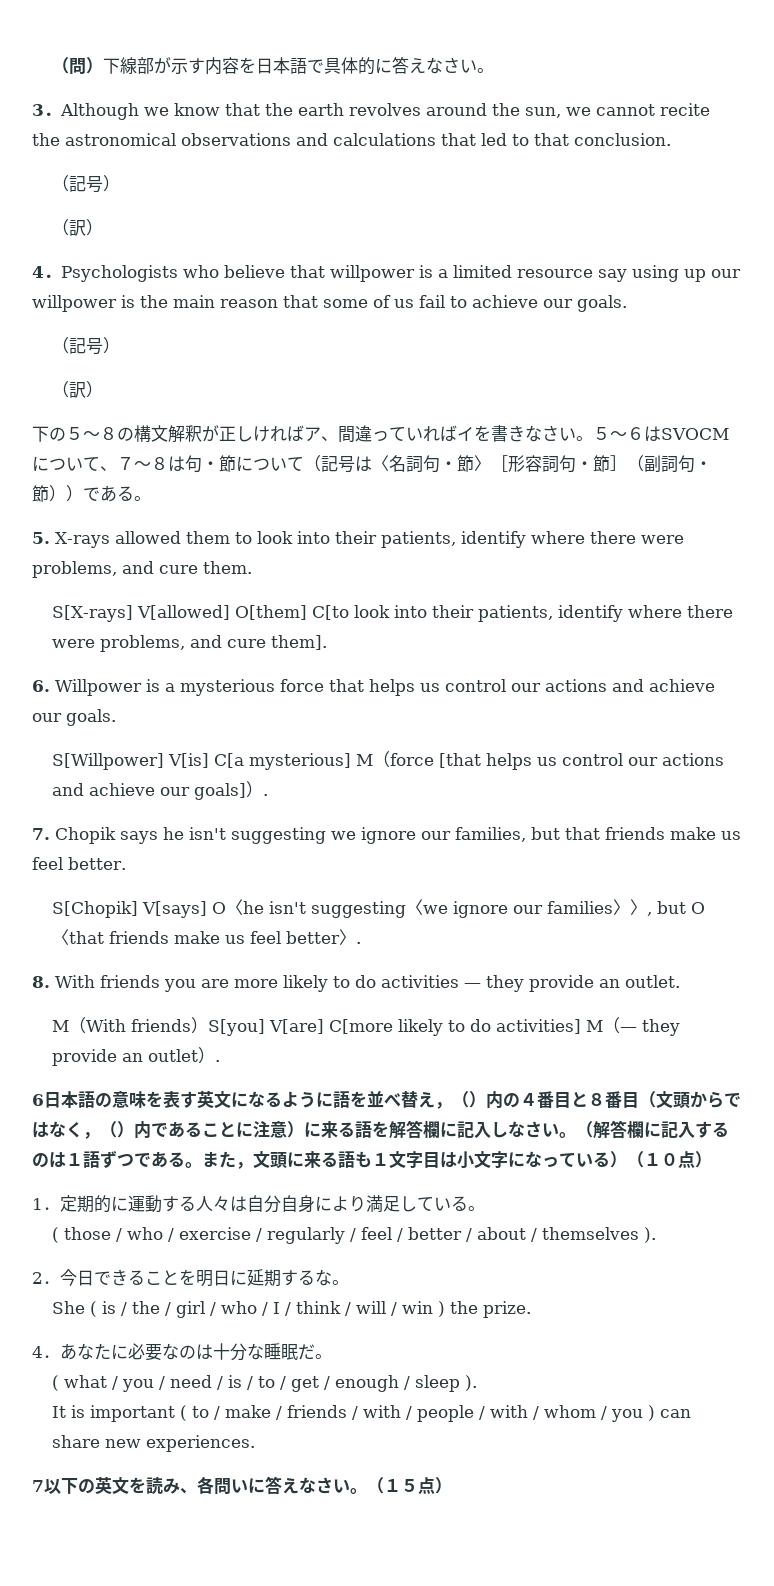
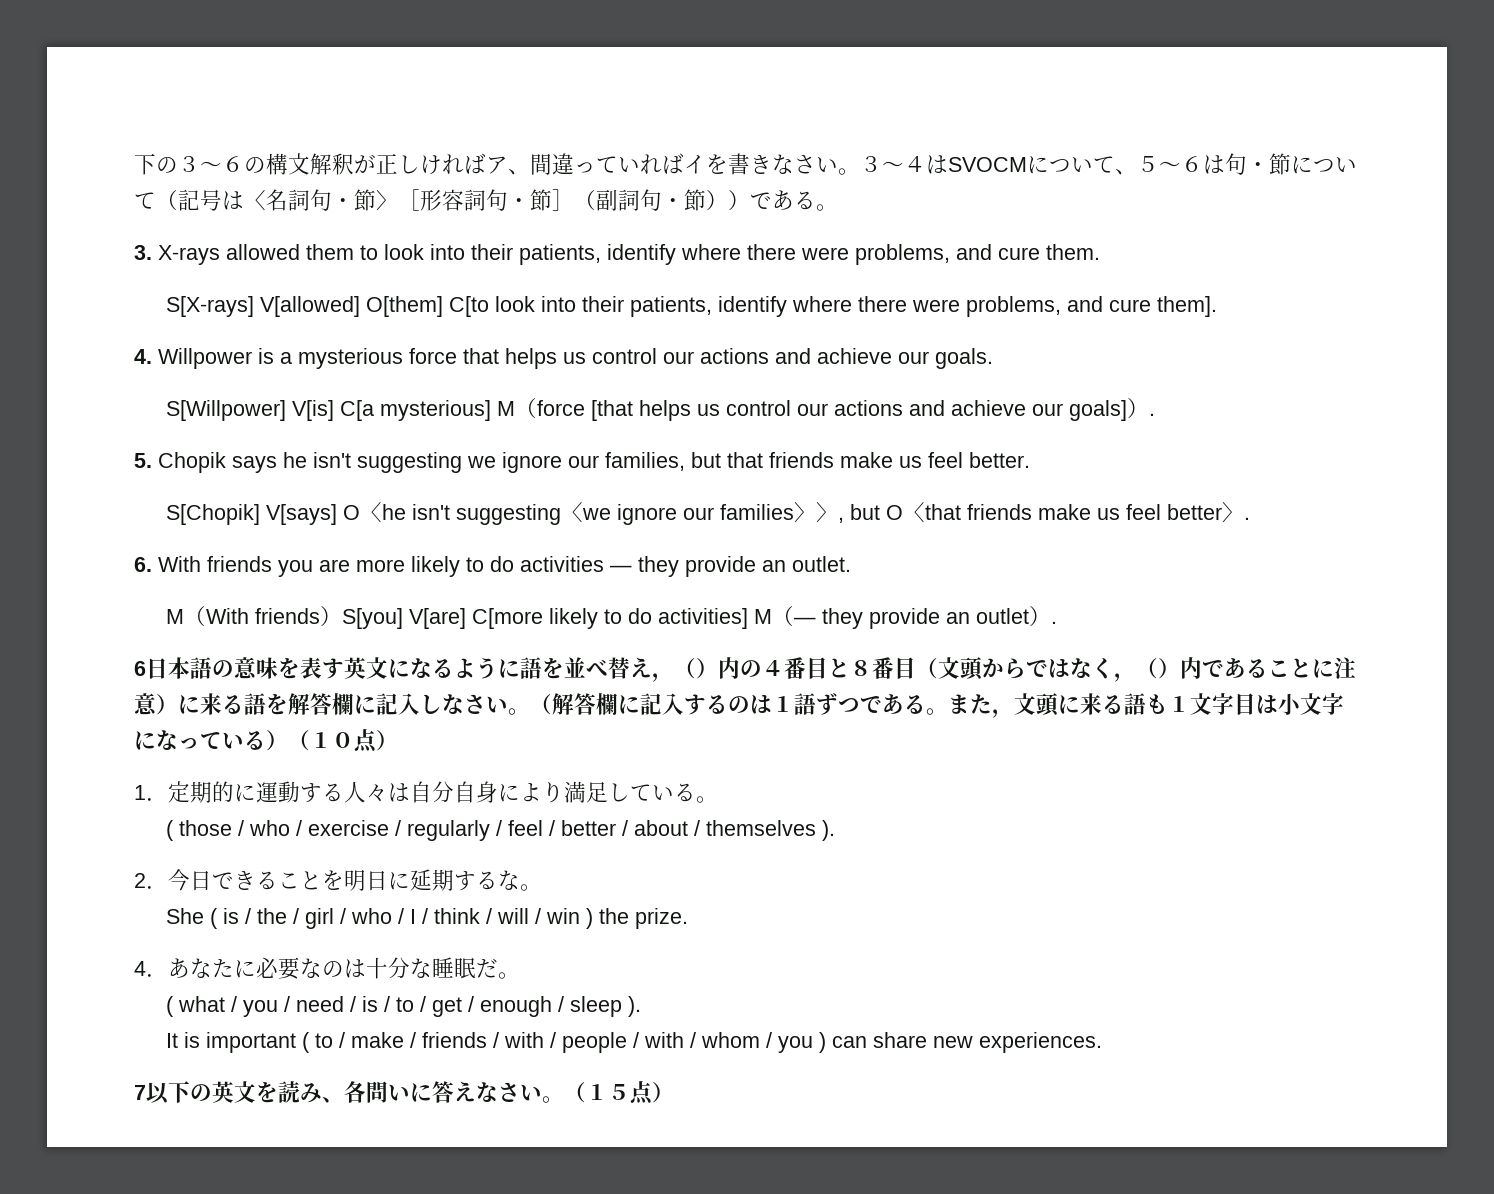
- （問）下線部が示す内容を日本語で具体的に答えなさい。
- 3．Although we know that the earth revolves around the sun, we cannot recite the astronomical observations and calculations that led to that conclusion.
- （記号）
- （訳）
- 4．Psychologists who believe that willpower is a limited resource say using up our willpower is the main reason that some of us fail to achieve our goals.
- （記号）
- （訳）
- 下の５〜８の構文解釈が正しければア、間違っていればイを書きなさい。
+ 下の３〜６の構文解釈が正しければア、間違っていればイを書きなさい。
- ５〜６はSVOCMについて、７〜８は句・節について（記号は〈名詞句・節〉［形容詞句・節］（副詞句・節））である。
+ ３〜４はSVOCMについて、５〜６は句・節について（記号は〈名詞句・節〉［形容詞句・節］（副詞句・節））である。
- 5. X-rays allowed them to look into their patients, identify where there were problems, and cure them.
+ 3. X-rays allowed them to look into their patients, identify where there were problems, and cure them.
- 6. Willpower is a mysterious force that helps us control our actions and achieve our goals.
+ 4. Willpower is a mysterious force that helps us control our actions and achieve our goals.
- 7. Chopik says he isn't suggesting we ignore our families, but that friends make us feel better.
+ 5. Chopik says he isn't suggesting we ignore our families, but that friends make us feel better.
- 8. With friends you are more likely to do activities — they provide an outlet.
+ 6. With friends you are more likely to do activities — they provide an outlet.

